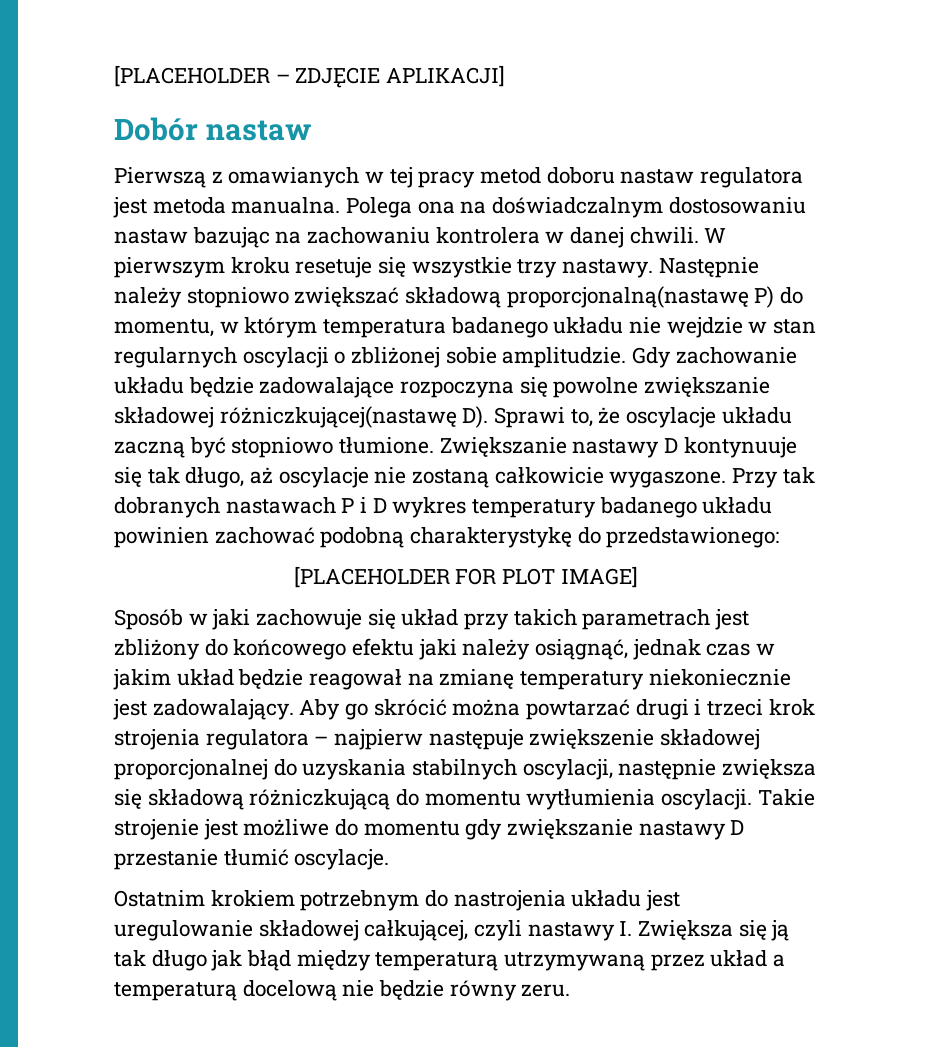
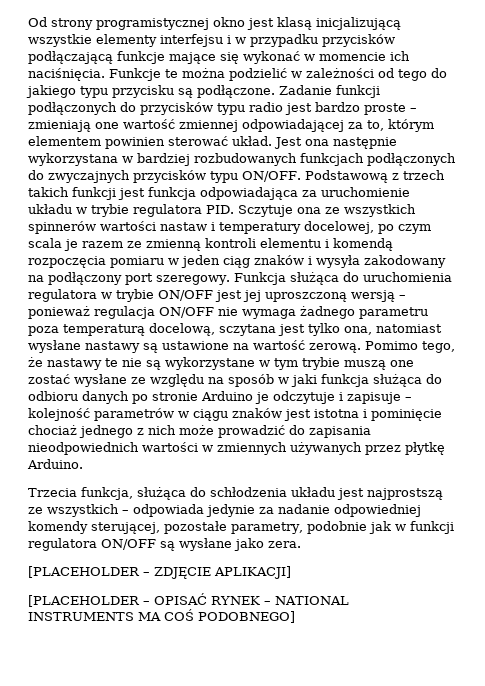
+ Od strony programistycznej okno jest klasą inicjalizującą wszystkie elementy interfejsu i w przypadku przycisków podłączającą funkcje mające się wykonać w momencie ich naciśnięcia. Funkcje te można podzielić w zależności od tego do jakiego typu przycisku są podłączone. Zadanie funkcji podłączonych do przycisków typu radio jest bardzo proste – zmieniają one wartość zmiennej odpowiadającej za to, którym elementem powinien sterować układ. Jest ona następnie wykorzystana w bardziej rozbudowanych funkcjach podłączonych do zwyczajnych przycisków typu ON/OFF. Podstawową z trzech takich funkcji jest funkcja odpowiadająca za uruchomienie układu w trybie regulatora PID. Sczytuje ona ze wszystkich spinnerów wartości nastaw i temperatury docelowej, po czym scala je razem ze zmienną kontroli elementu i komendą rozpoczęcia pomiaru w jeden ciąg znaków i wysyła zakodowany na podłączony port szeregowy. Funkcja służąca do uruchomienia regulatora w trybie ON/OFF jest jej uproszczoną wersją – ponieważ regulacja ON/OFF nie wymaga żadnego parametru poza temperaturą docelową, sczytana jest tylko ona, natomiast wysłane nastawy są ustawione na wartość zerową. Pomimo tego, że nastawy te nie są wykorzystane w tym trybie muszą one zostać wysłane ze względu na sposób w jaki funkcja służąca do odbioru danych po stronie Arduino je odczytuje i zapisuje – kolejność parametrów w ciągu znaków jest istotna i pominięcie chociaż jednego z nich może prowadzić do zapisania nieodpowiednich wartości w zmiennych używanych przez płytkę Arduino.
+ Trzecia funkcja, służąca do schłodzenia układu jest najprostszą ze wszystkich – odpowiada jedynie za nadanie odpowiedniej komendy sterującej, pozostałe parametry, podobnie jak w funkcji regulatora ON/OFF są wysłane jako zera.
  [PLACEHOLDER – ZDJĘCIE APLIKACJI]
- Dobór nastaw
- Pierwszą z omawianych w tej pracy metod doboru nastaw regulatora jest metoda manualna. Polega ona na doświadczalnym dostosowaniu nastaw bazując na zachowaniu kontrolera w danej chwili. W pierwszym kroku resetuje się wszystkie trzy nastawy. Następnie należy stopniowo zwiększać składową proporcjonalną(nastawę P) do momentu, w którym temperatura badanego układu nie wejdzie w stan regularnych oscylacji o zbliżonej sobie amplitudzie. Gdy zachowanie układu będzie zadowalające rozpoczyna się powolne zwiększanie składowej różniczkującej(nastawę D). Sprawi to, że oscylacje układu zaczną być stopniowo tłumione. Zwiększanie nastawy D kontynuuje się tak długo, aż oscylacje nie zostaną całkowicie wygaszone. Przy tak dobranych nastawach P i D wykres temperatury badanego układu powinien zachować podobną charakterystykę do przedstawionego:
- [PLACEHOLDER FOR PLOT IMAGE]
- Sposób w jaki zachowuje się układ przy takich parametrach jest zbliżony do końcowego efektu jaki należy osiągnąć, jednak czas w jakim układ będzie reagował na zmianę temperatury niekoniecznie jest zadowalający. Aby go skrócić można powtarzać drugi i trzeci krok strojenia regulatora – najpierw następuje zwiększenie składowej proporcjonalnej do uzyskania stabilnych oscylacji, następnie zwiększa się składową różniczkującą do momentu wytłumienia oscylacji. Takie strojenie jest możliwe do momentu gdy zwiększanie nastawy D przestanie tłumić oscylacje.
- Ostatnim krokiem potrzebnym do nastrojenia układu jest uregulowanie składowej całkującej, czyli nastawy I. Zwiększa się ją tak długo jak błąd między temperaturą utrzymywaną przez układ a temperaturą docelową nie będzie równy zeru.
+ [PLACEHOLDER – OPISAĆ RYNEK – NATIONAL INSTRUMENTS MA COŚ PODOBNEGO]

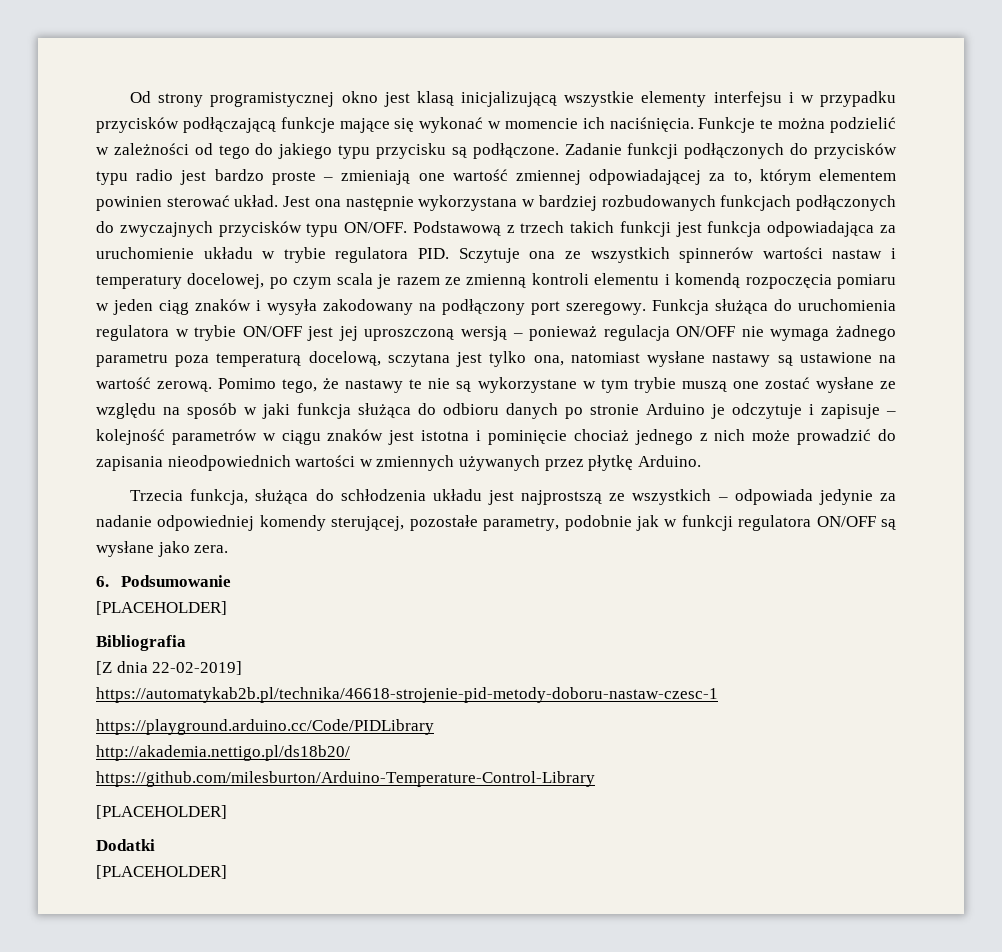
- [PLACEHOLDER – ZDJĘCIE APLIKACJI]
- [PLACEHOLDER – OPISAĆ RYNEK – NATIONAL INSTRUMENTS MA COŚ PODOBNEGO]
+ 6. Podsumowanie
+ [PLACEHOLDER]
+ Bibliografia
+ [Z dnia 22-02-2019]
+ https://automatykab2b.pl/technika/46618-strojenie-pid-metody-doboru-nastaw-czesc-1
+ https://playground.arduino.cc/Code/PIDLibrary
+ http://akademia.nettigo.pl/ds18b20/
+ https://github.com/milesburton/Arduino-Temperature-Control-Library
+ [PLACEHOLDER]
+ Dodatki
+ [PLACEHOLDER]

